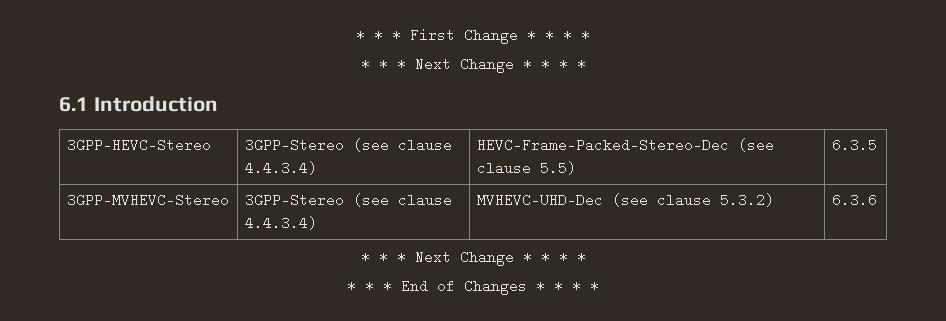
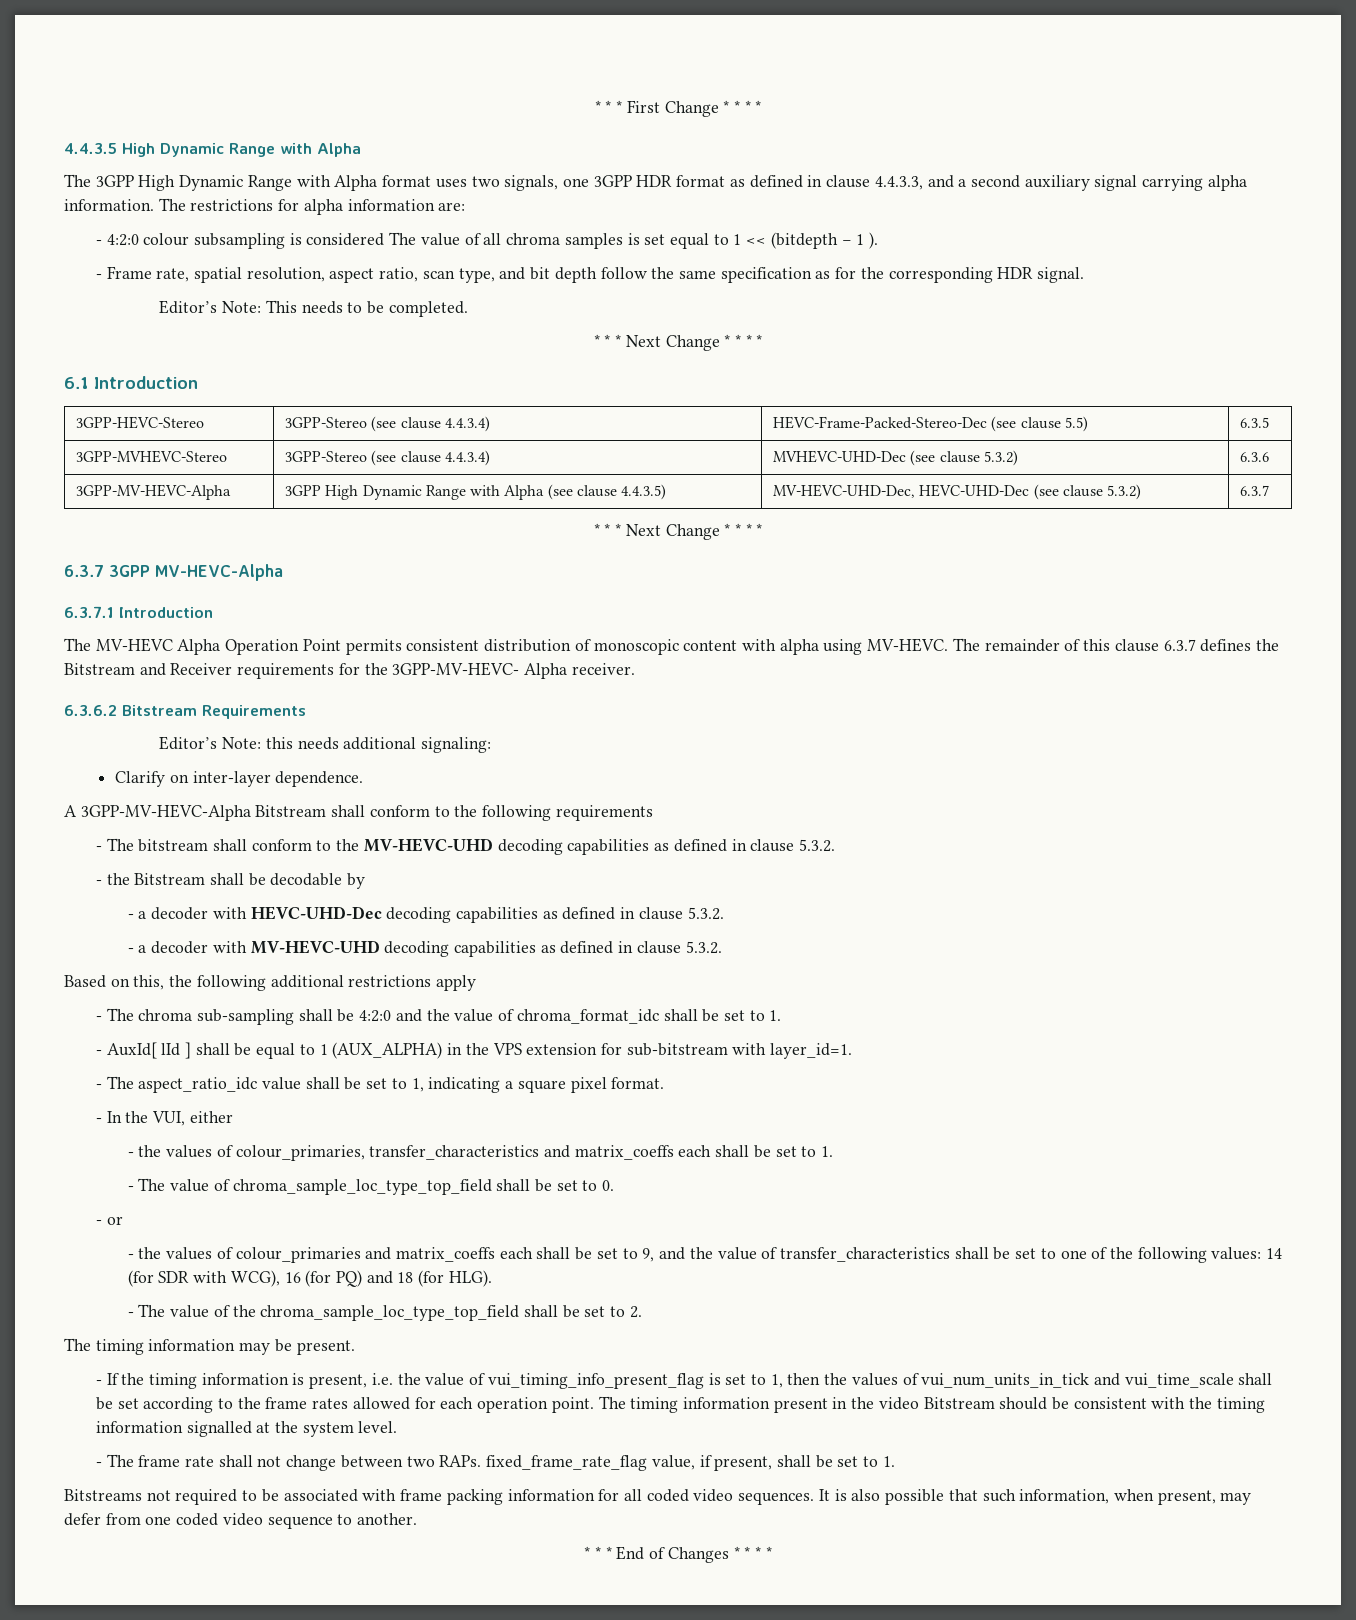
+ 4.4.3.5 High Dynamic Range with Alpha
+ The 3GPP High Dynamic Range with Alpha format uses two signals, one 3GPP HDR format as defined in clause 4.4.3.3, and a second auxiliary signal carrying alpha information. The restrictions for alpha information are:
+ - 4:2:0 colour subsampling is considered The value of all chroma samples is set equal to 1 << (bitdepth − 1 ).
+ - Frame rate, spatial resolution, aspect ratio, scan type, and bit depth follow the same specification as for the corresponding HDR signal.
+ Editor’s Note: This needs to be completed.
  3GPP-MVHEVC-Stereo | 3GPP-Stereo (see clause 4.4.3.4) | MVHEVC-UHD-Dec (see clause 5.3.2) | 6.3.6
+ 3GPP-MV-HEVC-Alpha | 3GPP High Dynamic Range with Alpha (see clause 4.4.3.5) | MV-HEVC-UHD-Dec, HEVC-UHD-Dec (see clause 5.3.2) | 6.3.7
  * * * Next Change * * * *
+ 6.3.7 3GPP MV-HEVC-Alpha
+ 6.3.7.1 Introduction
+ The MV-HEVC Alpha Operation Point permits consistent distribution of monoscopic content with alpha using MV-HEVC. The remainder of this clause 6.3.7 defines the Bitstream and Receiver requirements for the 3GPP-MV-HEVC- Alpha receiver.
+ 6.3.6.2 Bitstream Requirements
+ Editor’s Note: this needs additional signaling:
+ Clarify on inter-layer dependence.
+ A 3GPP-MV-HEVC-Alpha Bitstream shall conform to the following requirements
+ - The bitstream shall conform to the MV-HEVC-UHD decoding capabilities as defined in clause 5.3.2.
+ - the Bitstream shall be decodable by
+ - a decoder with HEVC-UHD-Dec decoding capabilities as defined in clause 5.3.2.
+ - a decoder with MV-HEVC-UHD decoding capabilities as defined in clause 5.3.2.
+ Based on this, the following additional restrictions apply
+ - The chroma sub-sampling shall be 4:2:0 and the value of chroma_format_idc shall be set to 1.
+ - AuxId[ lId ] shall be equal to 1 (AUX_ALPHA) in the VPS extension for sub-bitstream with layer_id=1.
+ - The aspect_ratio_idc value shall be set to 1, indicating a square pixel format.
+ - In the VUI, either
+ - the values of colour_primaries, transfer_characteristics and matrix_coeffs each shall be set to 1.
+ - The value of chroma_sample_loc_type_top_field shall be set to 0.
+ - or
+ - the values of colour_primaries and matrix_coeffs each shall be set to 9, and the value of transfer_characteristics shall be set to one of the following values: 14 (for SDR with WCG), 16 (for PQ) and 18 (for HLG).
+ - The value of the chroma_sample_loc_type_top_field shall be set to 2.
+ The timing information may be present.
+ - If the timing information is present, i.e. the value of vui_timing_info_present_flag is set to 1, then the values of vui_num_units_in_tick and vui_time_scale shall be set according to the frame rates allowed for each operation point. The timing information present in the video Bitstream should be consistent with the timing information signalled at the system level.
+ - The frame rate shall not change between two RAPs. fixed_frame_rate_flag value, if present, shall be set to 1.
+ Bitstreams not required to be associated with frame packing information for all coded video sequences. It is also possible that such information, when present, may defer from one coded video sequence to another.

